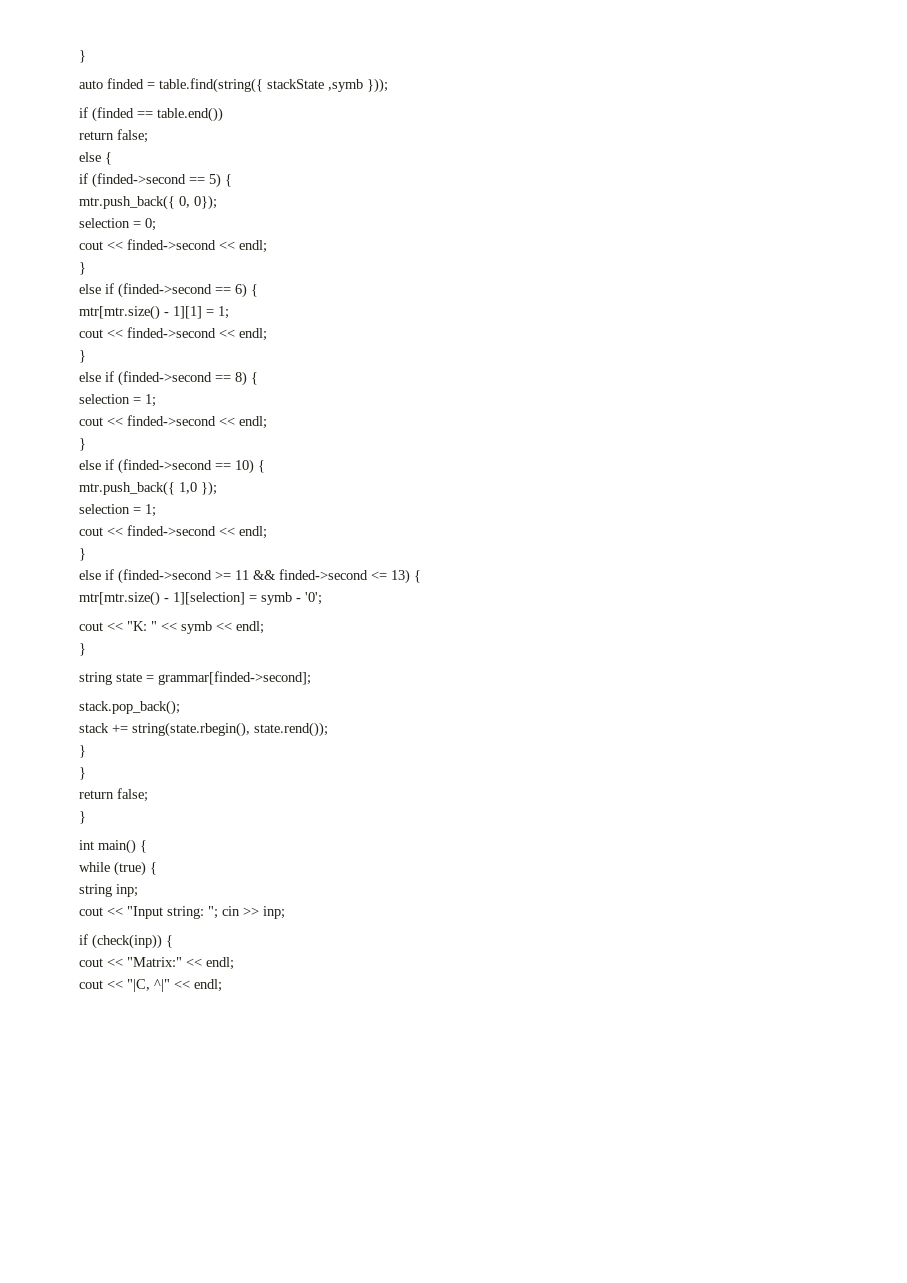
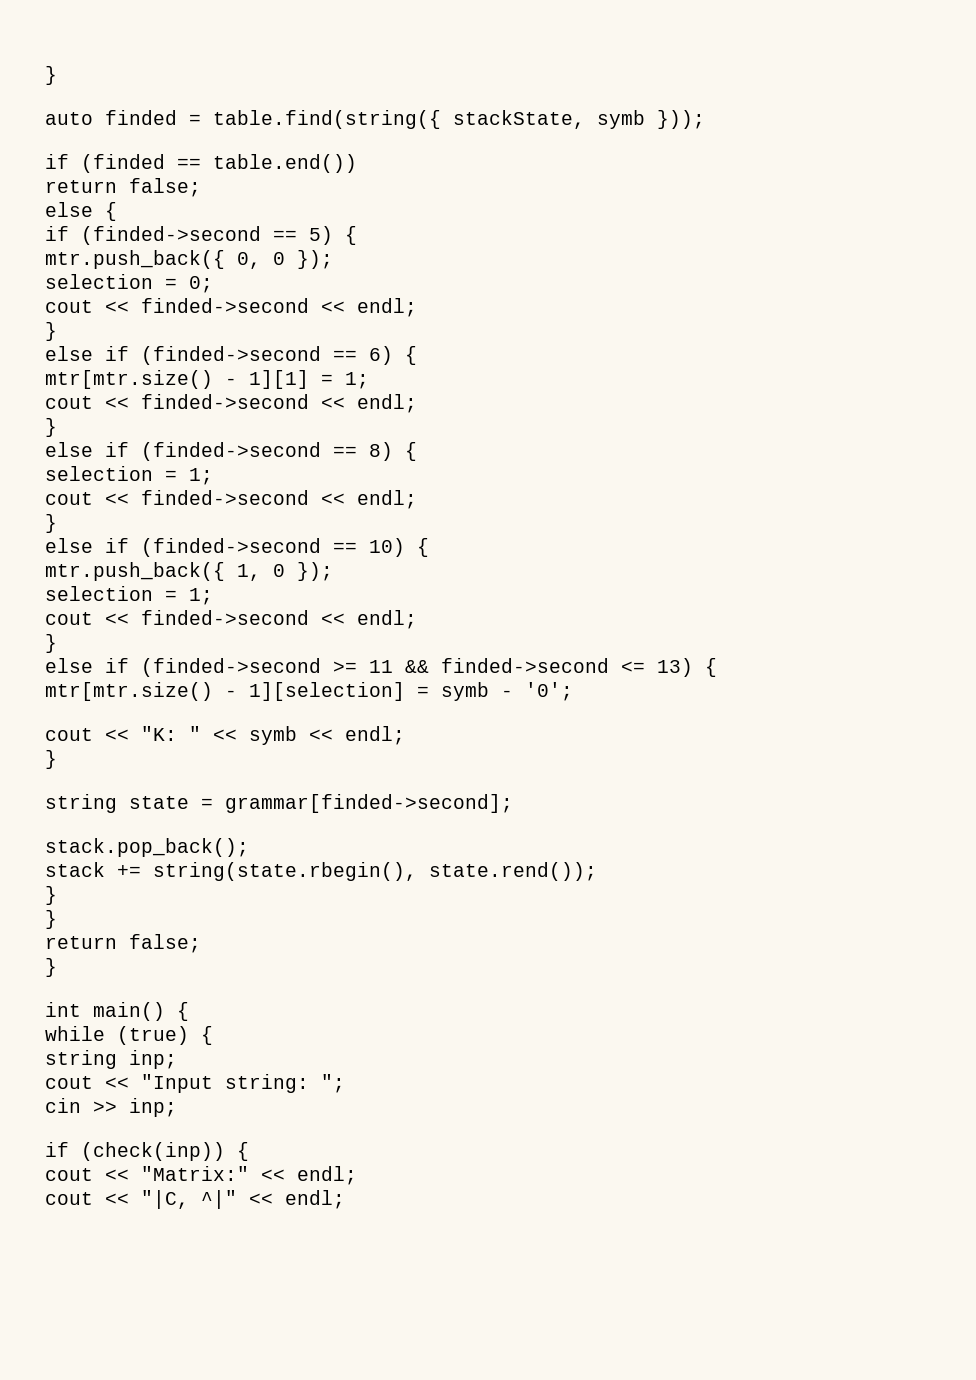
- auto finded = table.find(string({ stackState ,symb }));
+ auto finded = table.find(string({ stackState, symb }));
- mtr.push_back({ 0, 0});
+ mtr.push_back({ 0, 0 });
- mtr.push_back({ 1,0 });
+ mtr.push_back({ 1, 0 });
- cout << "Input string: "; cin >> inp;
+ cout << "Input string: ";
+ cin >> inp;

